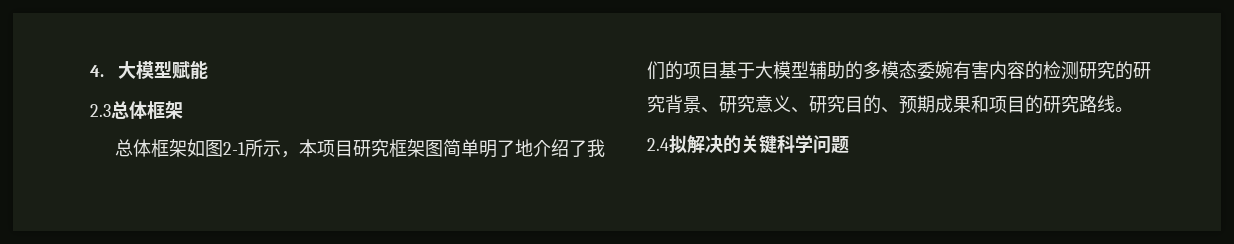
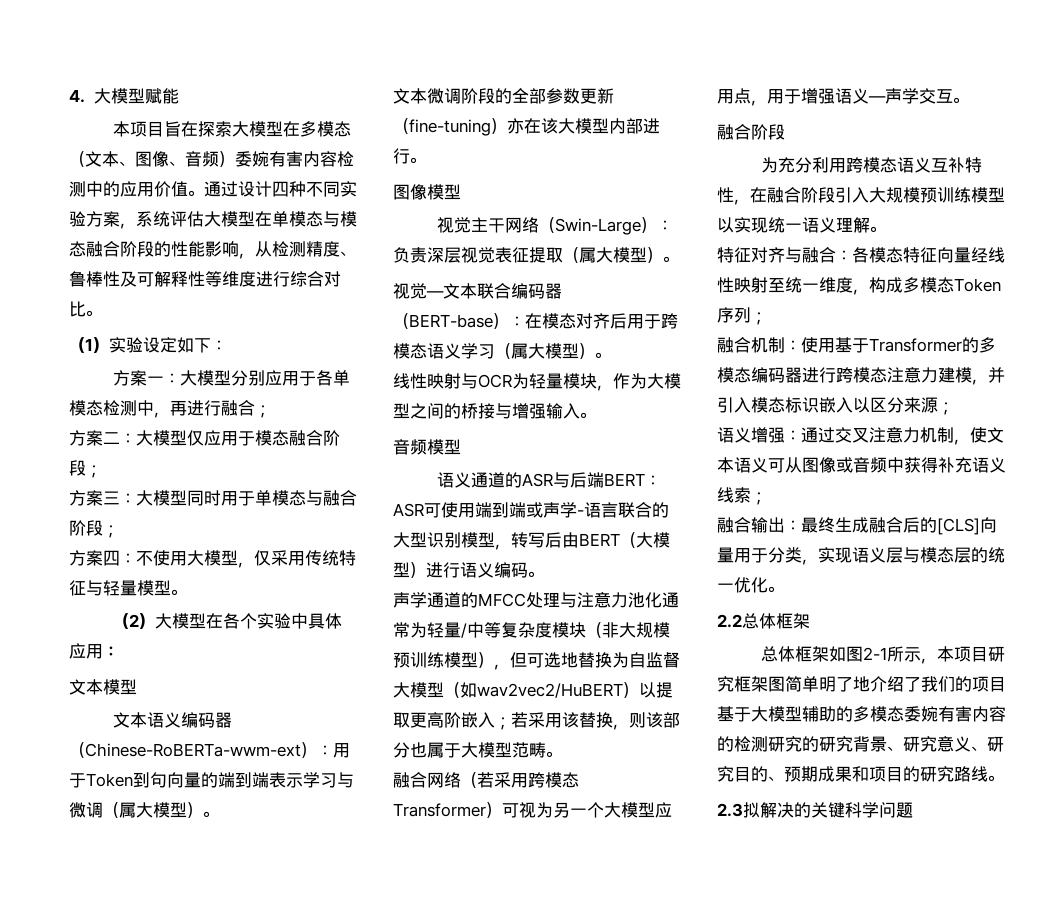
- 2.3总体框架
+ 本项目旨在探索大模型在多模态（文本、图像、音频）委婉有害内容检测中的应用价值。通过设计四种不同实验方案，系统评估大模型在单模态与模态融合阶段的性能影响，从检测精度、鲁棒性及可解释性等维度进行综合对比。
+ （1）实验设定如下：
+ 方案一：大模型分别应用于各单模态检测中，再进行融合；
+ 方案二：大模型仅应用于模态融合阶段；
+ 方案三：大模型同时用于单模态与融合阶段；
+ 方案四：不使用大模型，仅采用传统特征与轻量模型。
+ （2）大模型在各个实验中具体应用：
+ 文本模型
+ 文本语义编码器（Chinese-RoBERTa-wwm-ext）：用于Token到句向量的端到端表示学习与微调（属大模型）。
+ 文本微调阶段的全部参数更新（fine-tuning）亦在该大模型内部进行。
+ 图像模型
+ 视觉主干网络（Swin-Large）：负责深层视觉表征提取（属大模型）。
+ 视觉—文本联合编码器（BERT-base）：在模态对齐后用于跨模态语义学习（属大模型）。
+ 线性映射与OCR为轻量模块，作为大模型之间的桥接与增强输入。
+ 音频模型
+ 语义通道的ASR与后端BERT：ASR可使用端到端或声学-语言联合的大型识别模型，转写后由BERT（大模型）进行语义编码。
+ 声学通道的MFCC处理与注意力池化通常为轻量/中等复杂度模块（非大规模预训练模型），但可选地替换为自监督大模型（如wav2vec2/HuBERT）以提取更高阶嵌入；若采用该替换，则该部分也属于大模型范畴。
+ 融合网络（若采用跨模态Transformer）可视为另一个大模型应用点，用于增强语义—声学交互。
+ 融合阶段
+ 为充分利用跨模态语义互补特性，在融合阶段引入大规模预训练模型以实现统一语义理解。
+ 特征对齐与融合：各模态特征向量经线性映射至统一维度，构成多模态Token序列；
+ 融合机制：使用基于Transformer的多模态编码器进行跨模态注意力建模，并引入模态标识嵌入以区分来源；
+ 语义增强：通过交叉注意力机制，使文本语义可从图像或音频中获得补充语义线索；
+ 融合输出：最终生成融合后的[CLS]向量用于分类，实现语义层与模态层的统一优化。
+ 2.2总体框架
- 2.4拟解决的关键科学问题
+ 2.3拟解决的关键科学问题

